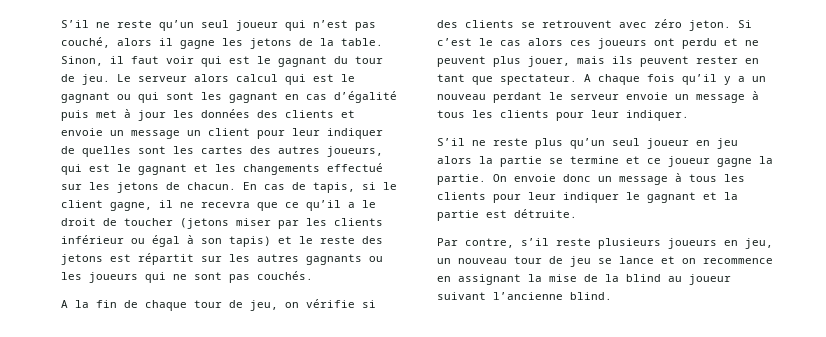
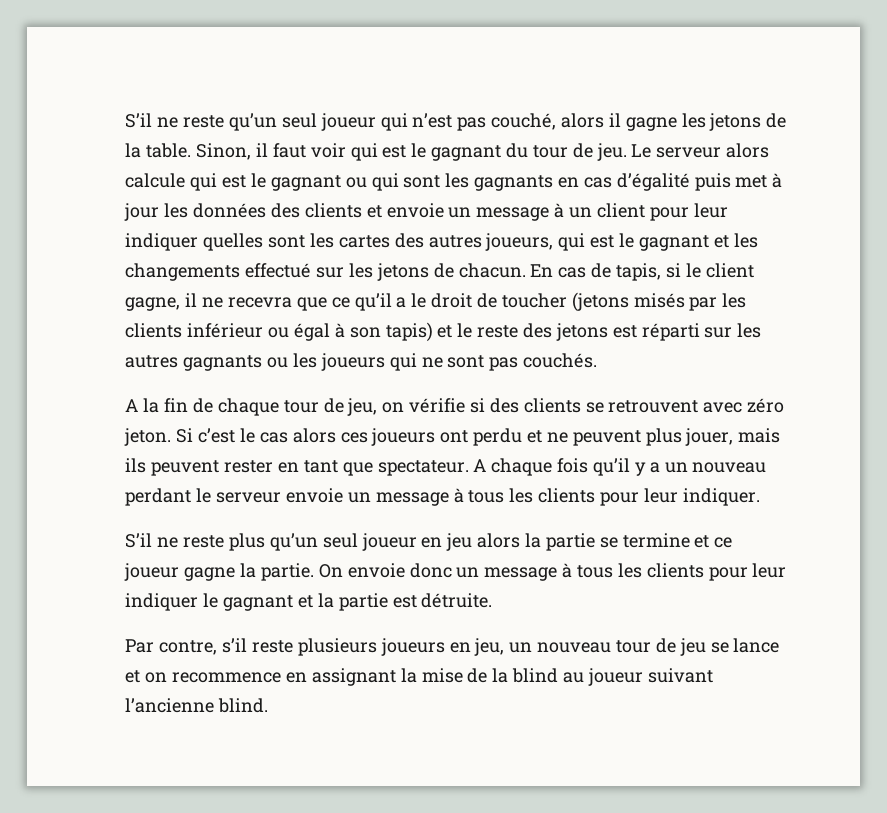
- Le serveur alors calcul qui est le gagnant ou qui sont les gagnant en cas d’égalité puis met à jour les données des clients et envoie un message un client pour leur indiquer de quelles sont les cartes des autres joueurs, qui est le gagnant et les changements effectué sur les jetons de chacun.
+ Le serveur alors calcule qui est le gagnant ou qui sont les gagnants en cas d’égalité puis met à jour les données des clients et envoie un message à un client pour leur indiquer quelles sont les cartes des autres joueurs, qui est le gagnant et les changements effectué sur les jetons de chacun.
- En cas de tapis, si le client gagne, il ne recevra que ce qu’il a le droit de toucher (jetons miser par les clients inférieur ou égal à son tapis) et le reste des jetons est répartit sur les autres gagnants ou les joueurs qui ne sont pas couchés.
+ En cas de tapis, si le client gagne, il ne recevra que ce qu’il a le droit de toucher (jetons misés par les clients inférieur ou égal à son tapis) et le reste des jetons est réparti sur les autres gagnants ou les joueurs qui ne sont pas couchés.

